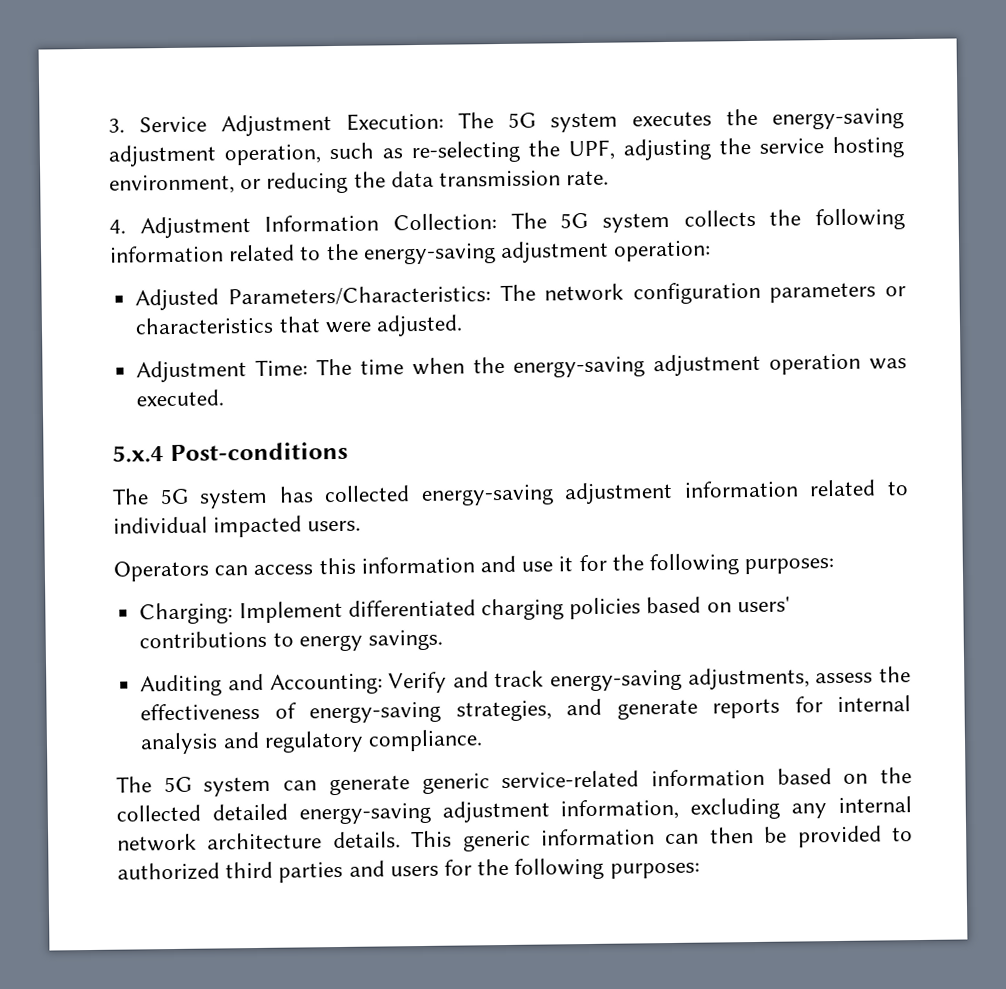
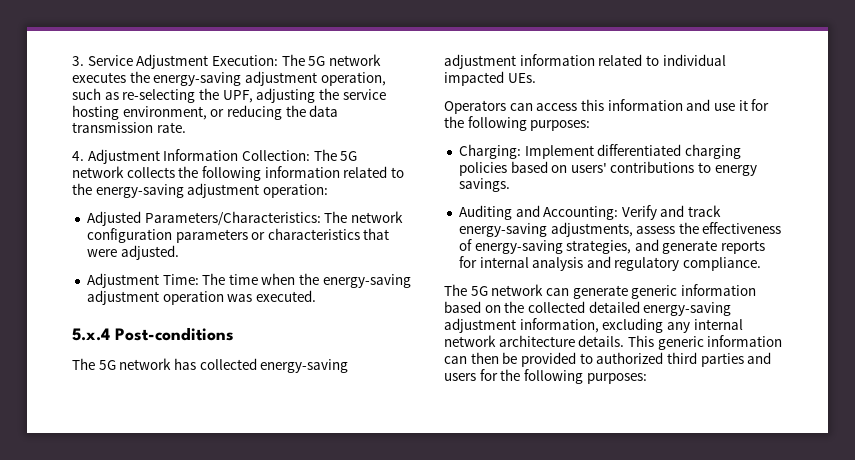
- 3. Service Adjustment Execution: The 5G system executes the energy-saving adjustment operation, such as re-selecting the UPF, adjusting the service hosting environment, or reducing the data transmission rate.
+ 3. Service Adjustment Execution: The 5G network executes the energy-saving adjustment operation, such as re-selecting the UPF, adjusting the service hosting environment, or reducing the data transmission rate.
- 4. Adjustment Information Collection: The 5G system collects the following information related to the energy-saving adjustment operation:
+ 4. Adjustment Information Collection: The 5G network collects the following information related to the energy-saving adjustment operation:
- The 5G system has collected energy-saving adjustment information related to individual impacted users.
+ The 5G network has collected energy-saving adjustment information related to individual impacted UEs.
- The 5G system can generate generic service-related information based on the collected detailed energy-saving adjustment information, excluding any internal network architecture details.
+ The 5G network can generate generic information based on the collected detailed energy-saving adjustment information, excluding any internal network architecture details.

